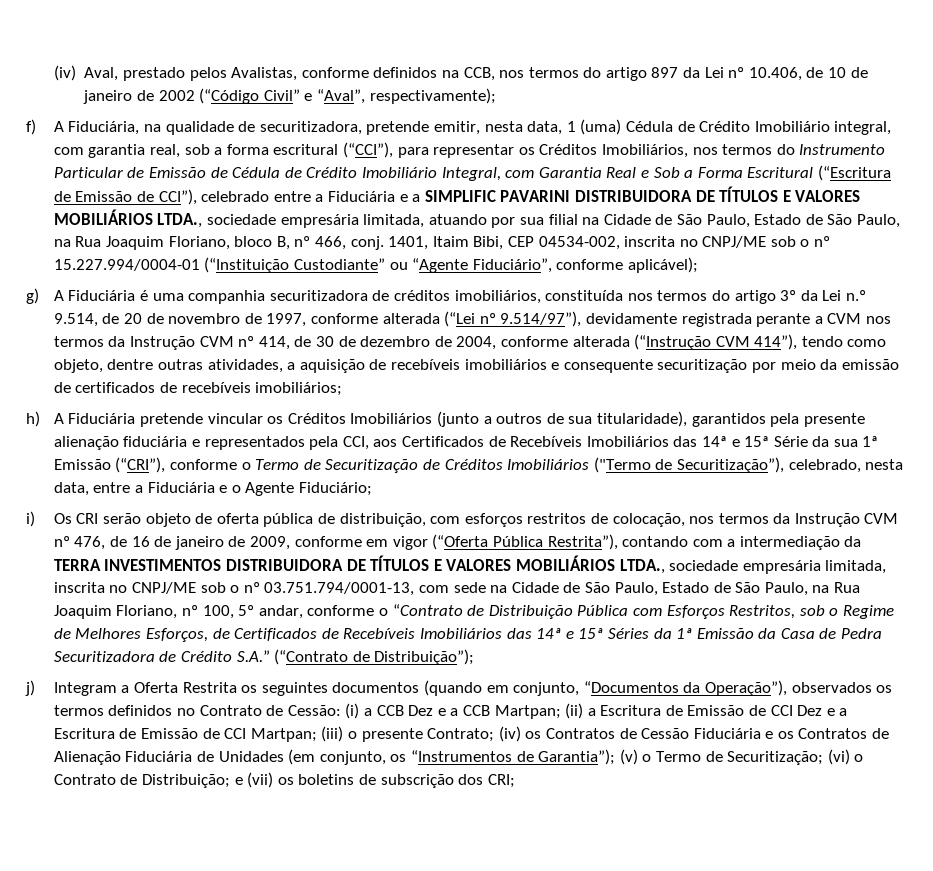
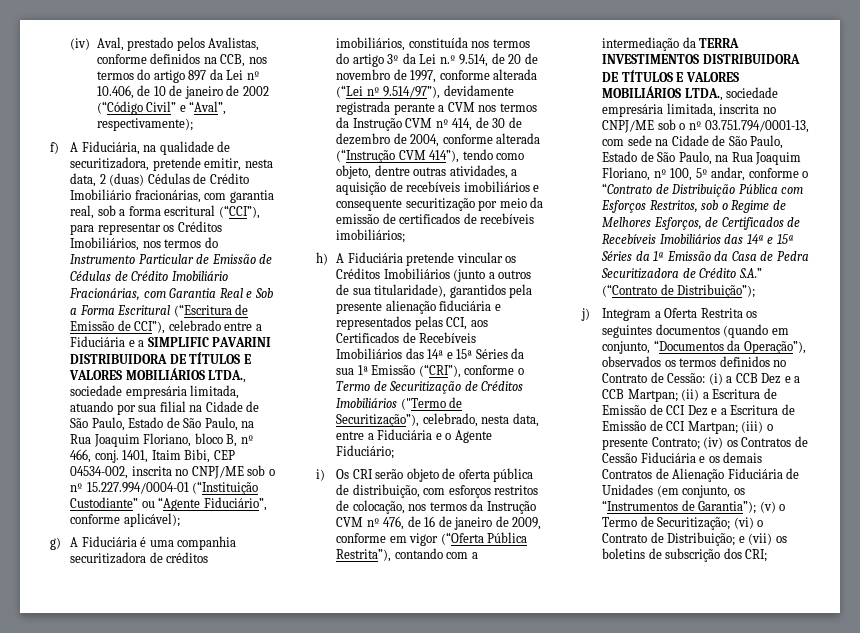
- f) A Fiduciária, na qualidade de securitizadora, pretende emitir, nesta data, 1 (uma) Cédula de Crédito Imobiliário integral, com garantia real, sob a forma escritural (“CCI”), para representar os Créditos Imobiliários, nos termos do Instrumento Particular de Emissão de Cédula de Crédito Imobiliário Integral, com Garantia Real e Sob a Forma Escritural (“Escritura de Emissão de CCI”), celebrado entre a Fiduciária e a SIMPLIFIC PAVARINI DISTRIBUIDORA DE TÍTULOS E VALORES MOBILIÁRIOS LTDA., sociedade empresária limitada, atuando por sua filial na Cidade de São Paulo, Estado de São Paulo, na Rua Joaquim Floriano, bloco B, nº 466, conj.
+ f) A Fiduciária, na qualidade de securitizadora, pretende emitir, nesta data, 2 (duas) Cédulas de Crédito Imobiliário fracionárias, com garantia real, sob a forma escritural (“CCI”), para representar os Créditos Imobiliários, nos termos do Instrumento Particular de Emissão de Cédulas de Crédito Imobiliário Fracionárias, com Garantia Real e Sob a Forma Escritural (“Escritura de Emissão de CCI”), celebrado entre a Fiduciária e a SIMPLIFIC PAVARINI DISTRIBUIDORA DE TÍTULOS E VALORES MOBILIÁRIOS LTDA., sociedade empresária limitada, atuando por sua filial na Cidade de São Paulo, Estado de São Paulo, na Rua Joaquim Floriano, bloco B, nº 466, conj.
- h) A Fiduciária pretende vincular os Créditos Imobiliários (junto a outros de sua titularidade), garantidos pela presente alienação fiduciária e representados pela CCI, aos Certificados de Recebíveis Imobiliários das 14ª e 15ª Série da sua 1ª Emissão (“CRI”), conforme o Termo de Securitização de Créditos Imobiliários ("Termo de Securitização”), celebrado, nesta data, entre a Fiduciária e o Agente Fiduciário;
+ h) A Fiduciária pretende vincular os Créditos Imobiliários (junto a outros de sua titularidade), garantidos pela presente alienação fiduciária e representados pelas CCI, aos Certificados de Recebíveis Imobiliários das 14ª e 15ª Séries da sua 1ª Emissão (“CRI”), conforme o Termo de Securitização de Créditos Imobiliários ("Termo de Securitização”), celebrado, nesta data, entre a Fiduciária e o Agente Fiduciário;
- (iv) os Contratos de Cessão Fiduciária e os Contratos de Alienação Fiduciária de Unidades (em conjunto, os “Instrumentos de Garantia”);
+ (iv) os Contratos de Cessão Fiduciária e os demais Contratos de Alienação Fiduciária de Unidades (em conjunto, os “Instrumentos de Garantia”);

